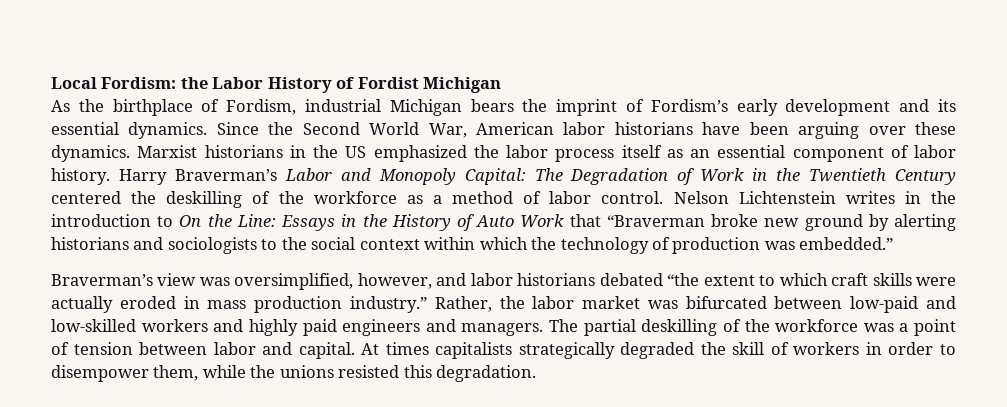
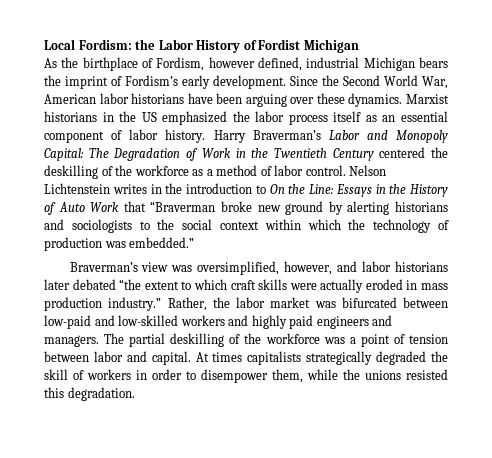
- As the birthplace of Fordism, industrial Michigan bears the imprint of Fordism’s early development and its essential dynamics.
+ As the birthplace of Fordism, however defined, industrial Michigan bears the imprint of Fordism’s early development.
- Braverman’s view was oversimplified, however, and labor historians debated “the extent to which craft skills were actually eroded in mass production industry.”
+ Braverman’s view was oversimplified, however, and labor historians later debated “the extent to which craft skills were actually eroded in mass production industry.”

